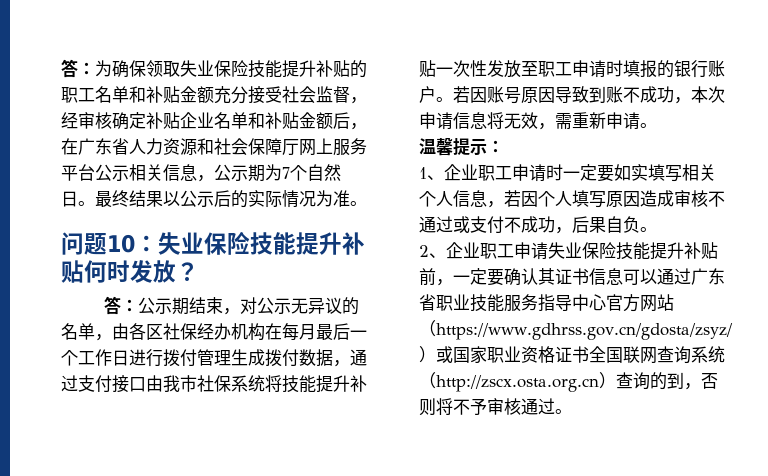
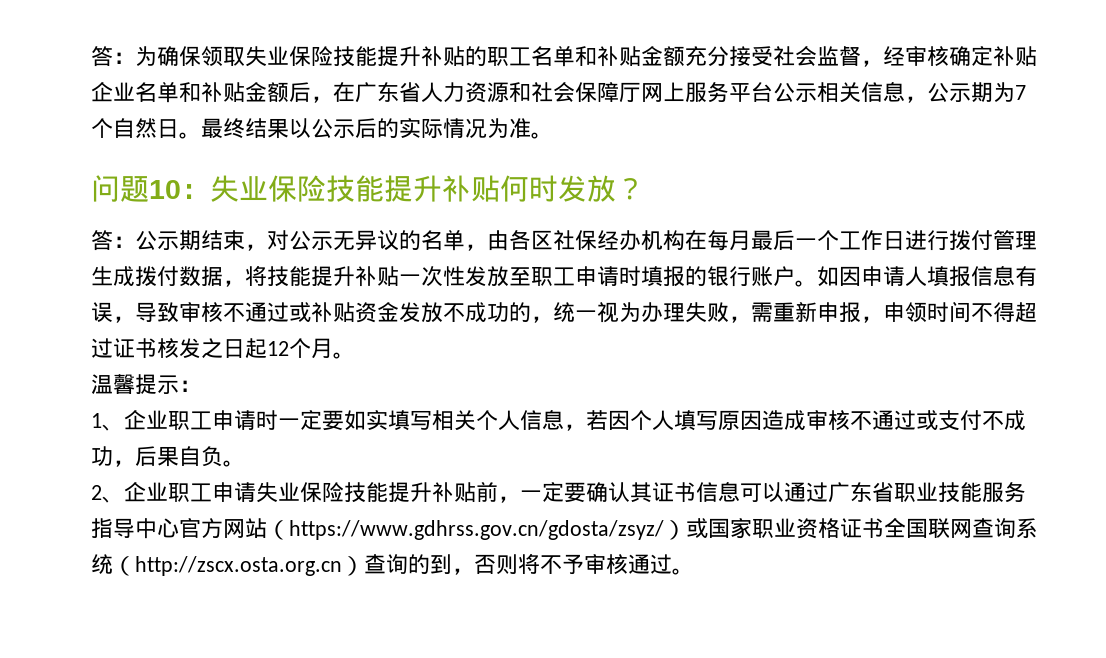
- 答：公示期结束，对公示无异议的名单，由各区社保经办机构在每月最后一个工作日进行拨付管理生成拨付数据，通过支付接口由我市社保系统将技能提升补贴一次性发放至职工申请时填报的银行账户。
+ 答：公示期结束，对公示无异议的名单，由各区社保经办机构在每月最后一个工作日进行拨付管理生成拨付数据，将技能提升补贴一次性发放至职工申请时填报的银行账户。
- 若因账号原因导致到账不成功，本次申请信息将无效，需重新申请。
+ 如因申请人填报信息有误，导致审核不通过或补贴资金发放不成功的，统一视为办理失败，需重新申报，申领时间不得超过证书核发之日起12个月。

